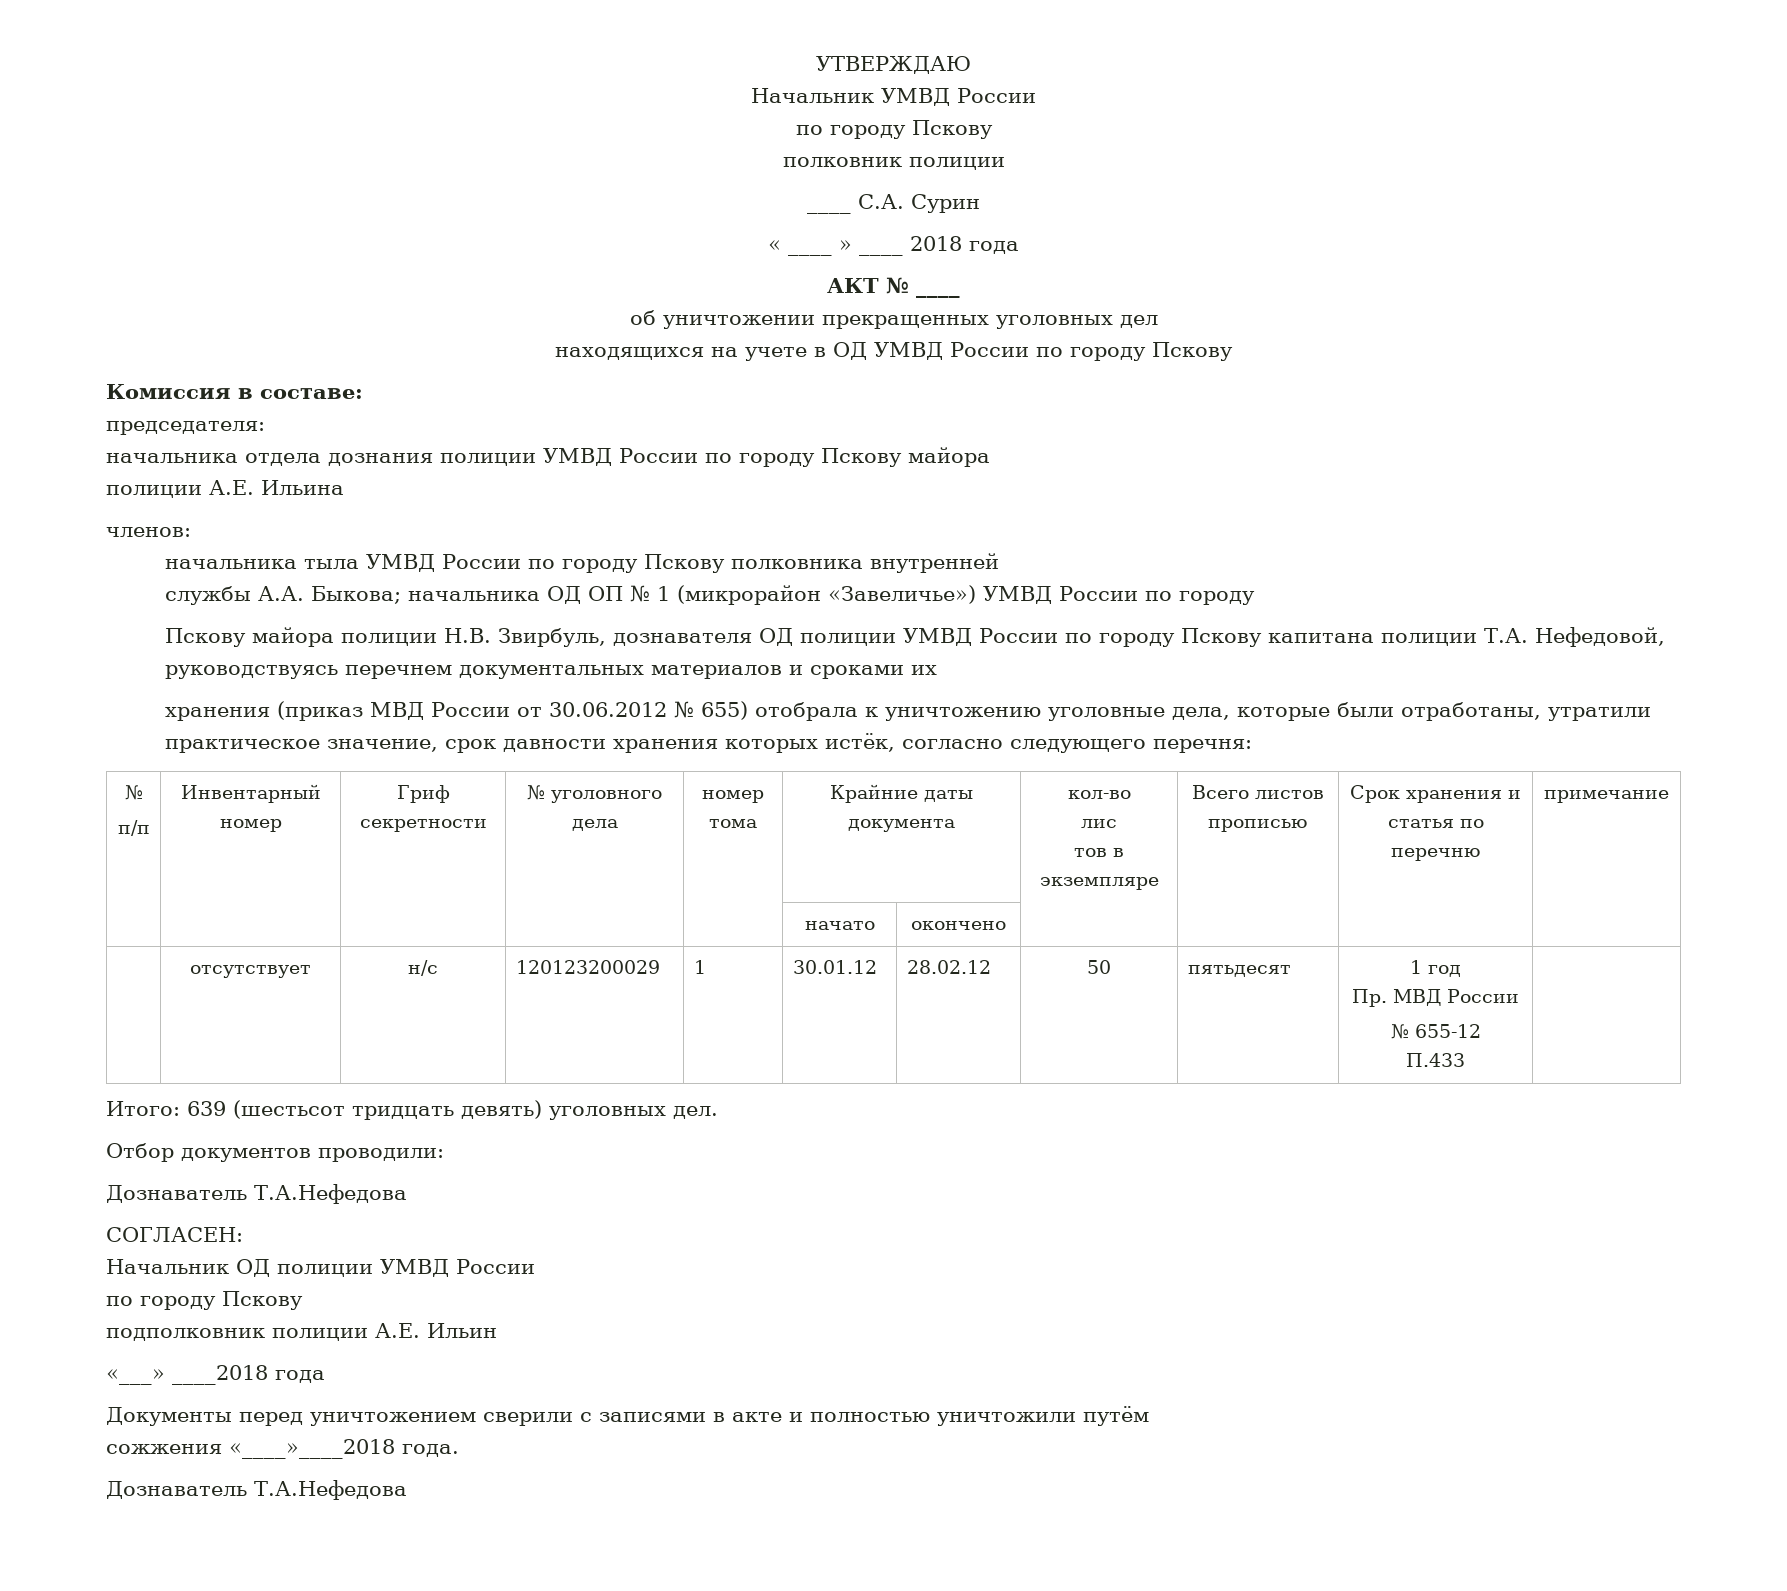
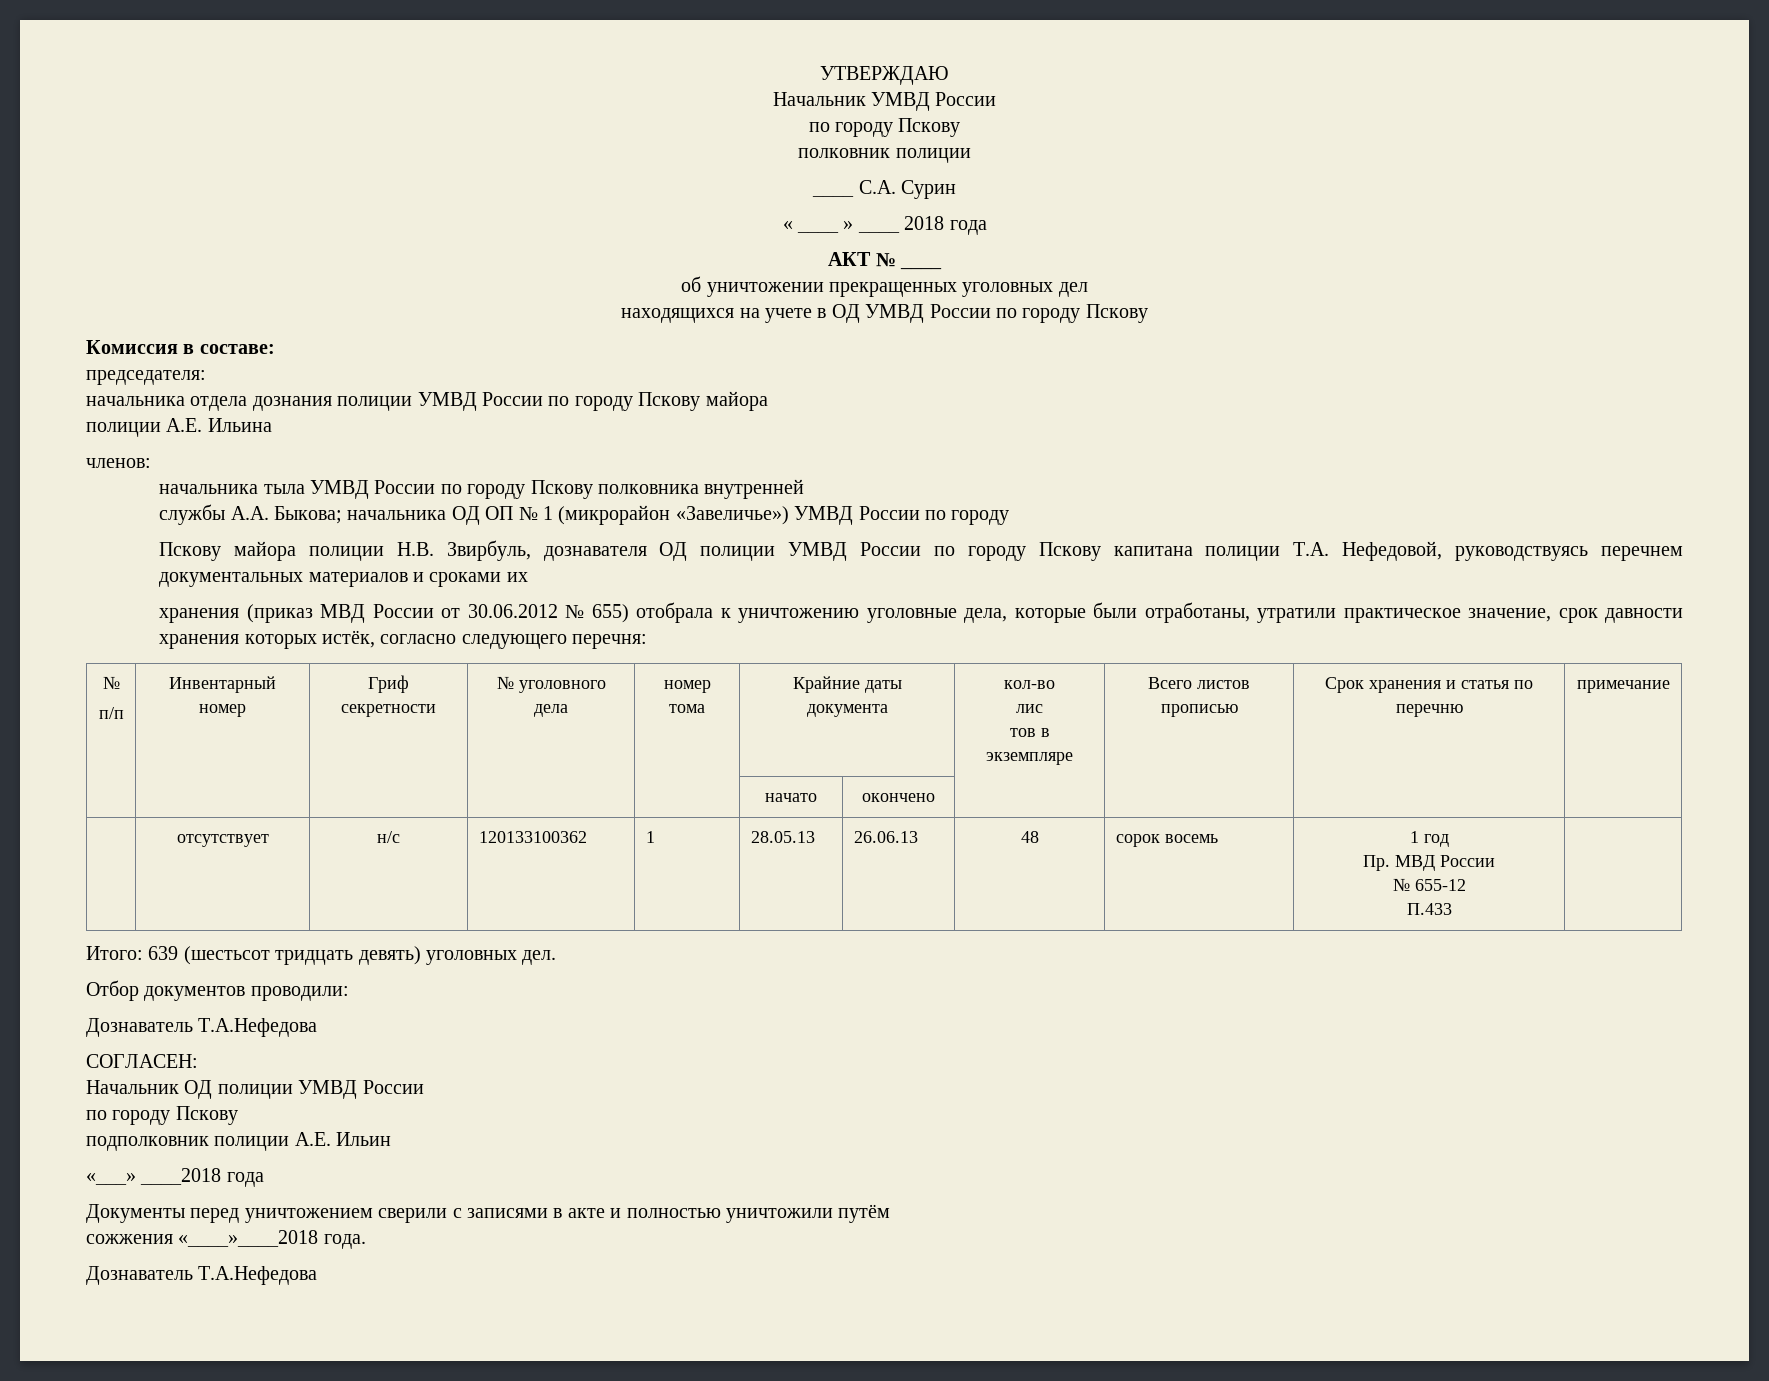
- | отсутствует | н/с | 120123200029 | 1 | 30.01.12 | 28.02.12 | 50 | пятьдесят | 1 год
+ | отсутствует | н/с | 120133100362 | 1 | 28.05.13 | 26.06.13 | 48 | сорок восемь | 1 год

